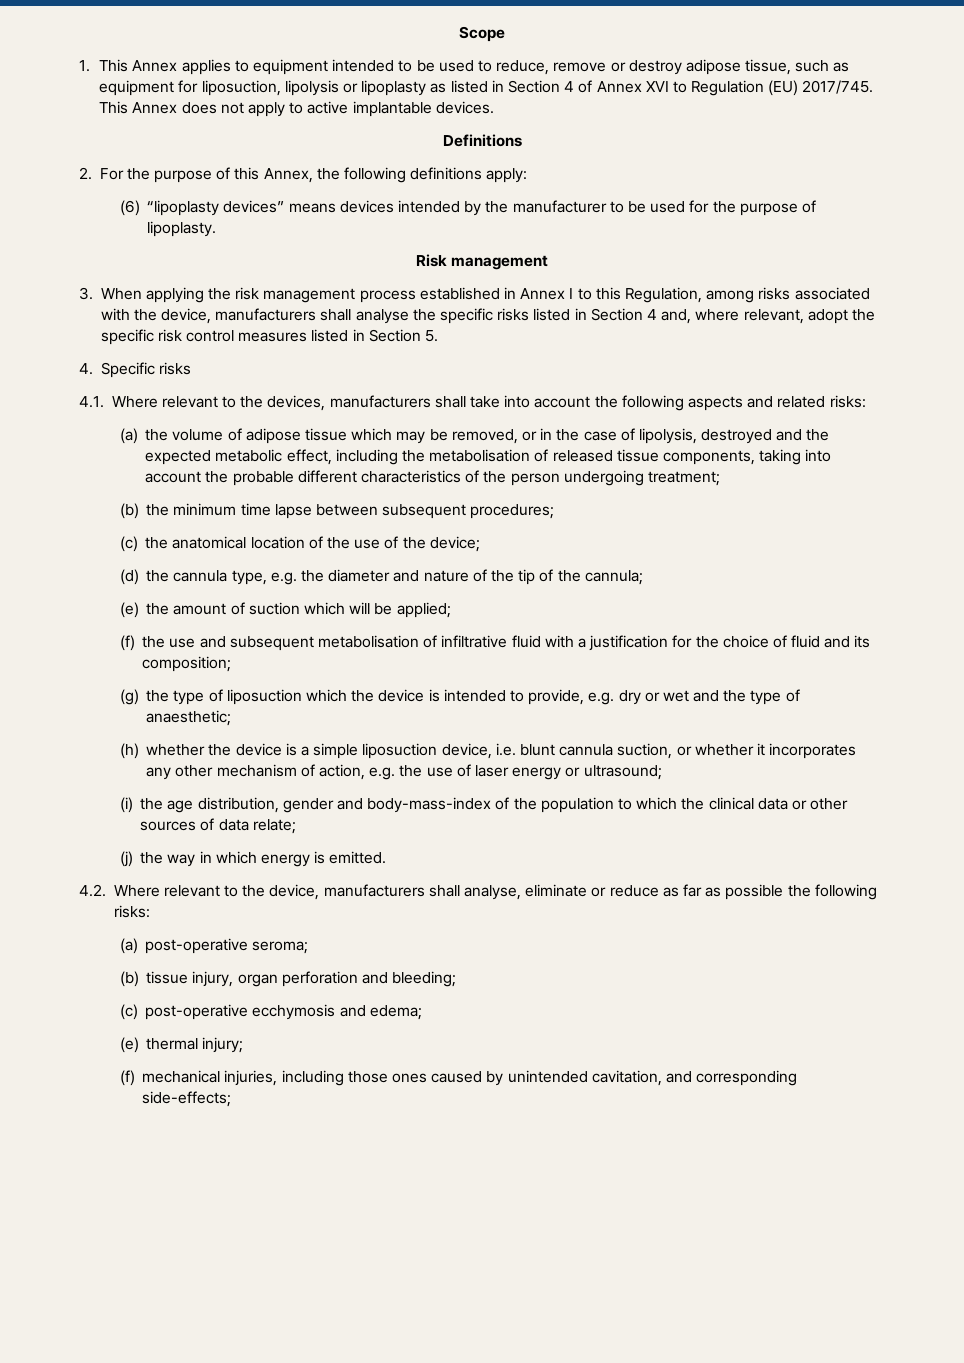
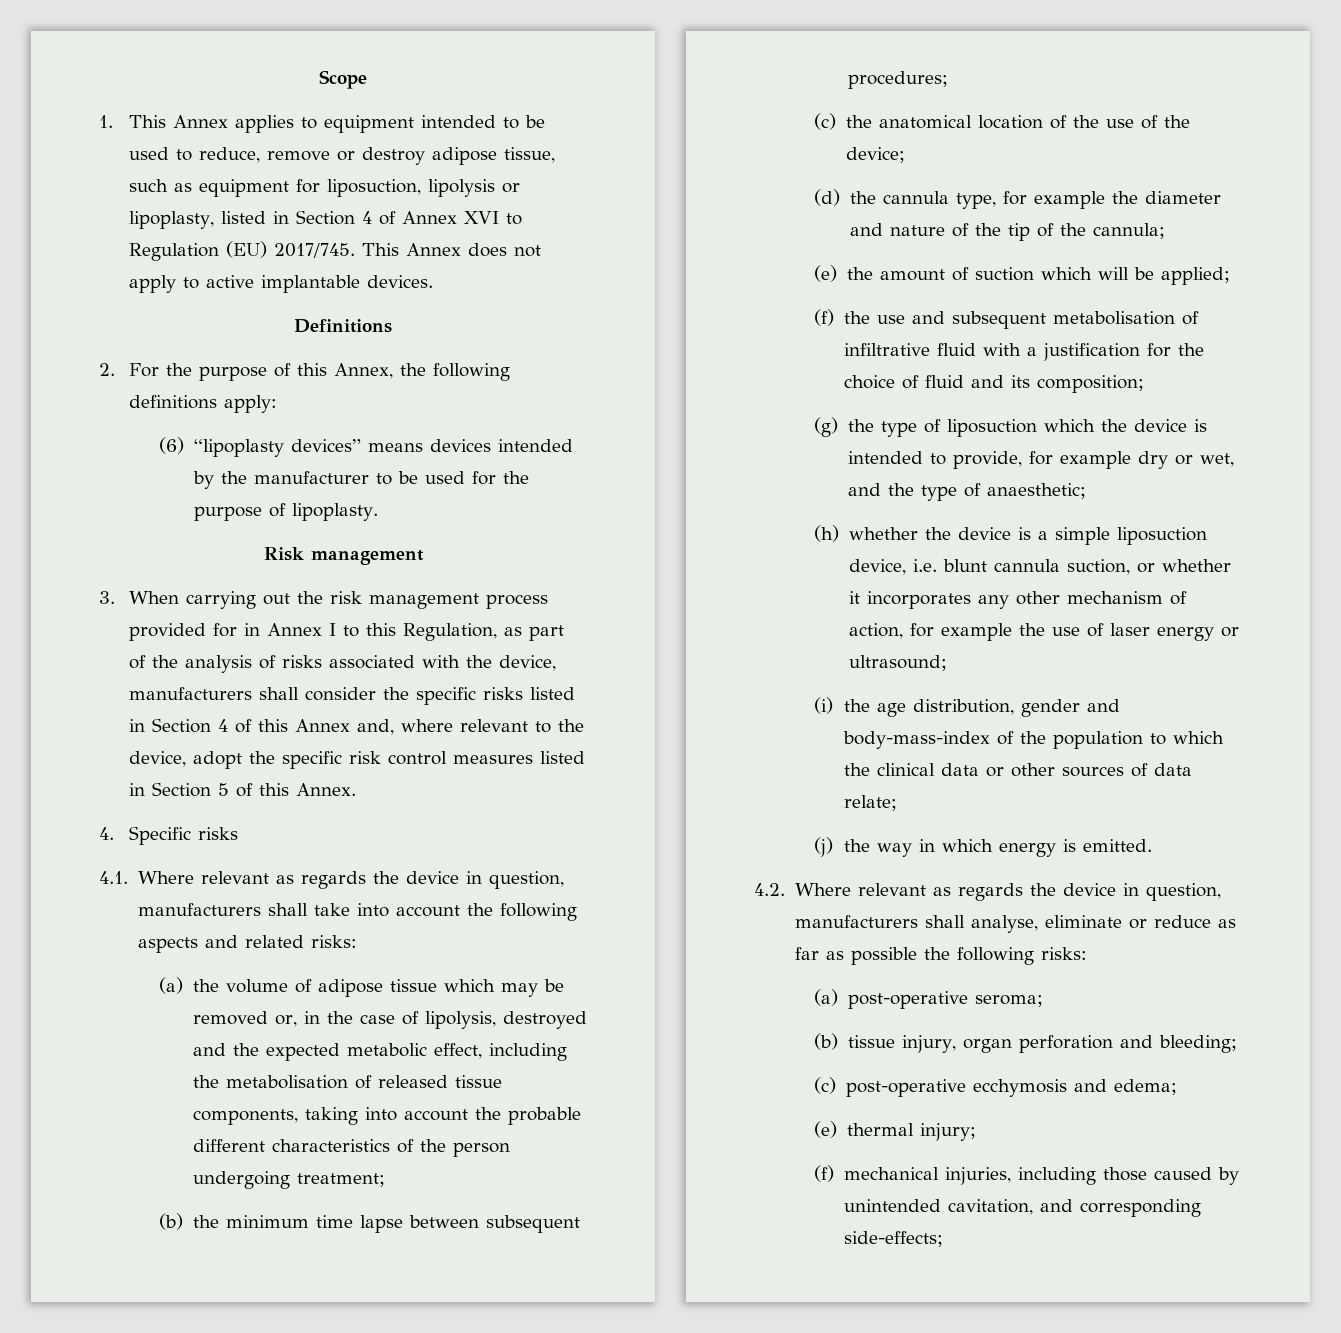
- 1. This Annex applies to equipment intended to be used to reduce, remove or destroy adipose tissue, such as equipment for liposuction, lipolysis or lipoplasty as listed in Section 4 of Annex XVI to Regulation (EU) 2017/745.
+ 1. This Annex applies to equipment intended to be used to reduce, remove or destroy adipose tissue, such as equipment for liposuction, lipolysis or lipoplasty, listed in Section 4 of Annex XVI to Regulation (EU) 2017/745.
- 3. When applying the risk management process established in Annex I to this Regulation, among risks associated with the device, manufacturers shall analyse the specific risks listed in Section 4 and, where relevant, adopt the specific risk control measures listed in Section 5.
+ 3. When carrying out the risk management process provided for in Annex I to this Regulation, as part of the analysis of risks associated with the device, manufacturers shall consider the specific risks listed in Section 4 of this Annex and, where relevant to the device, adopt the specific risk control measures listed in Section 5 of this Annex.
- 4.1. Where relevant to the devices, manufacturers shall take into account the following aspects and related risks:
+ 4.1. Where relevant as regards the device in question, manufacturers shall take into account the following aspects and related risks:
- (a) the volume of adipose tissue which may be removed, or in the case of lipolysis, destroyed and the expected metabolic effect, including the metabolisation of released tissue components, taking into account the probable different characteristics of the person undergoing treatment;
+ (a) the volume of adipose tissue which may be removed or, in the case of lipolysis, destroyed and the expected metabolic effect, including the metabolisation of released tissue components, taking into account the probable different characteristics of the person undergoing treatment;
- (d) the cannula type, e.g. the diameter and nature of the tip of the cannula;
+ (d) the cannula type, for example the diameter and nature of the tip of the cannula;
- (g) the type of liposuction which the device is intended to provide, e.g. dry or wet and the type of anaesthetic;
+ (g) the type of liposuction which the device is intended to provide, for example dry or wet, and the type of anaesthetic;
- (h) whether the device is a simple liposuction device, i.e. blunt cannula suction, or whether it incorporates any other mechanism of action, e.g. the use of laser energy or ultrasound;
+ (h) whether the device is a simple liposuction device, i.e. blunt cannula suction, or whether it incorporates any other mechanism of action, for example the use of laser energy or ultrasound;
- 4.2. Where relevant to the device, manufacturers shall analyse, eliminate or reduce as far as possible the following risks:
+ 4.2. Where relevant as regards the device in question, manufacturers shall analyse, eliminate or reduce as far as possible the following risks:
- (f) mechanical injuries, including those ones caused by unintended cavitation, and corresponding side-effects;
+ (f) mechanical injuries, including those caused by unintended cavitation, and corresponding side-effects;

